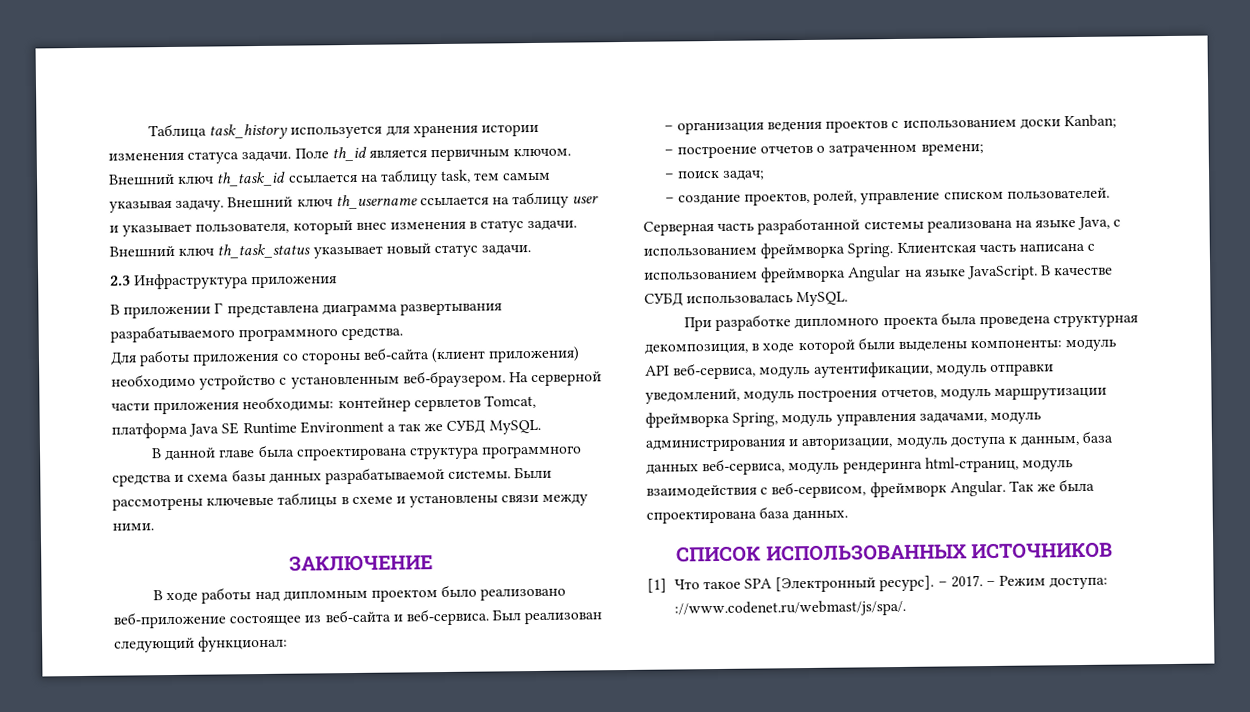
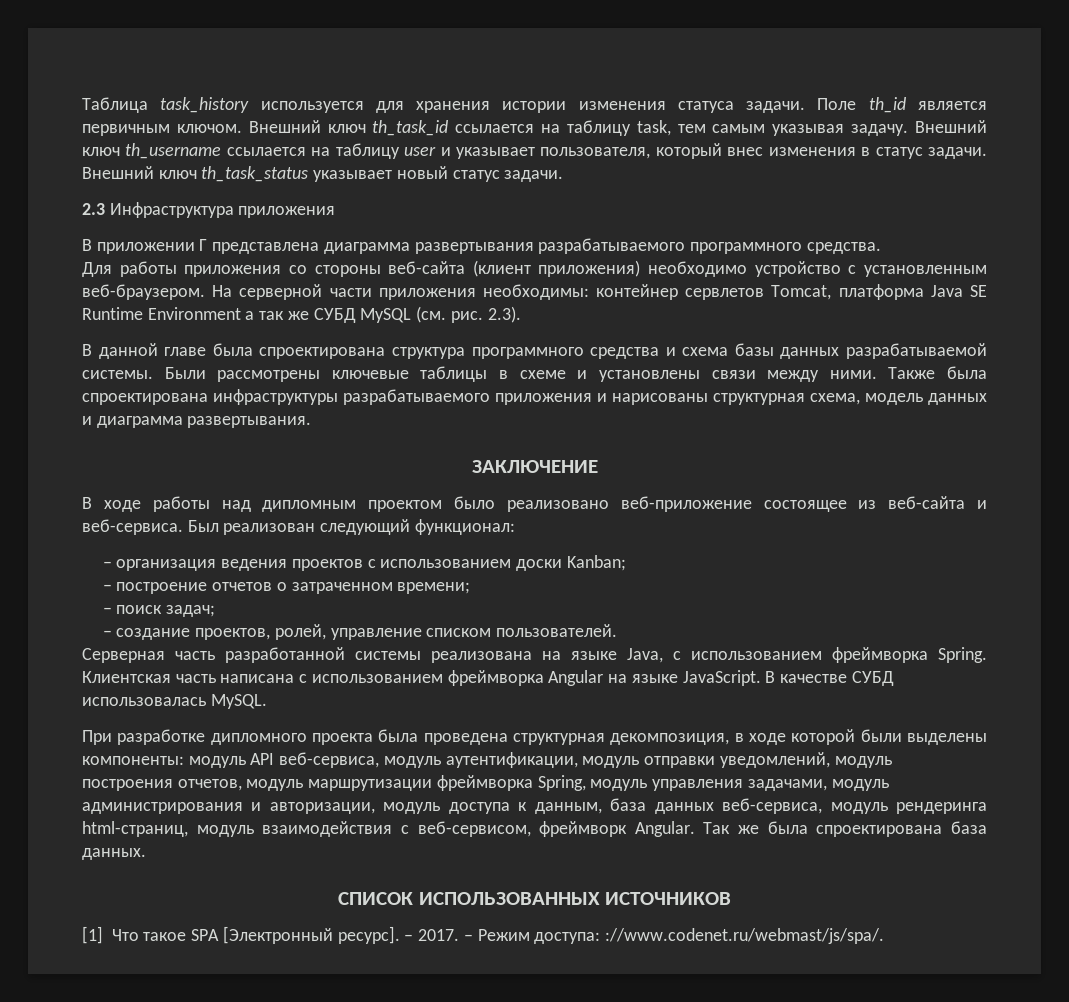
- На серверной части приложения необходимы: контейнер сервлетов Tomcat, платформа Java SE Runtime Environment а так же СУБД MySQL.
+ На серверной части приложения необходимы: контейнер сервлетов Tomcat, платформа Java SE Runtime Environment а так же СУБД MySQL (см. рис. 2.3).
+ Также была спроектирована инфраструктуры разрабатываемого приложения и нарисованы структурная схема, модель данных и диаграмма развертывания.

